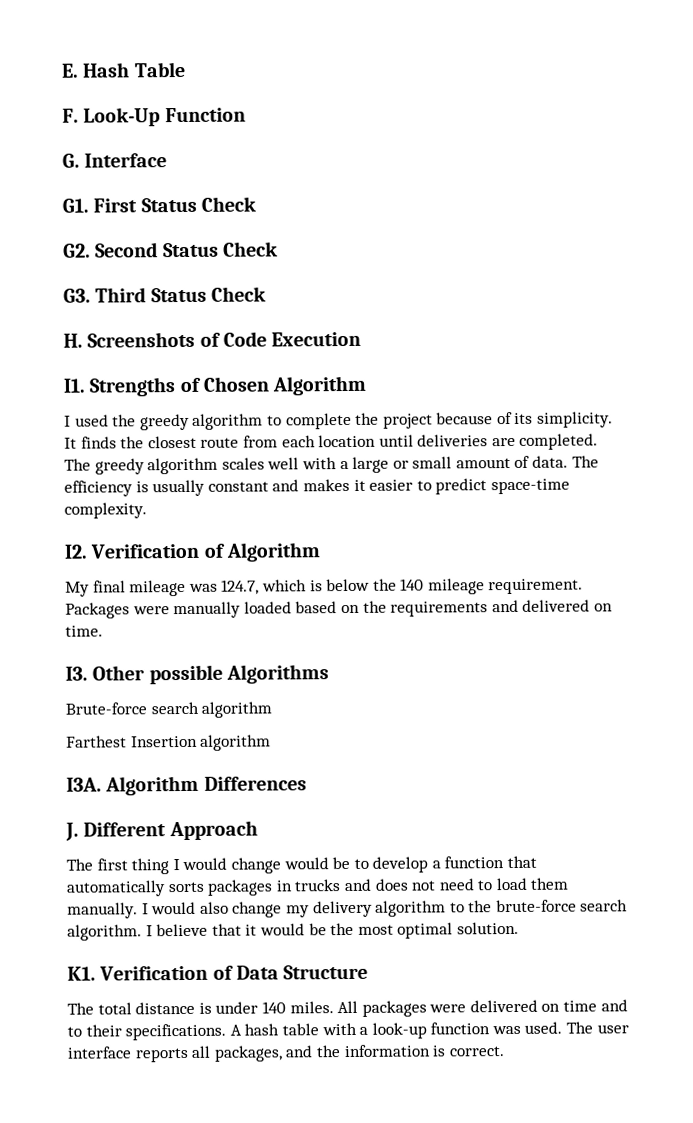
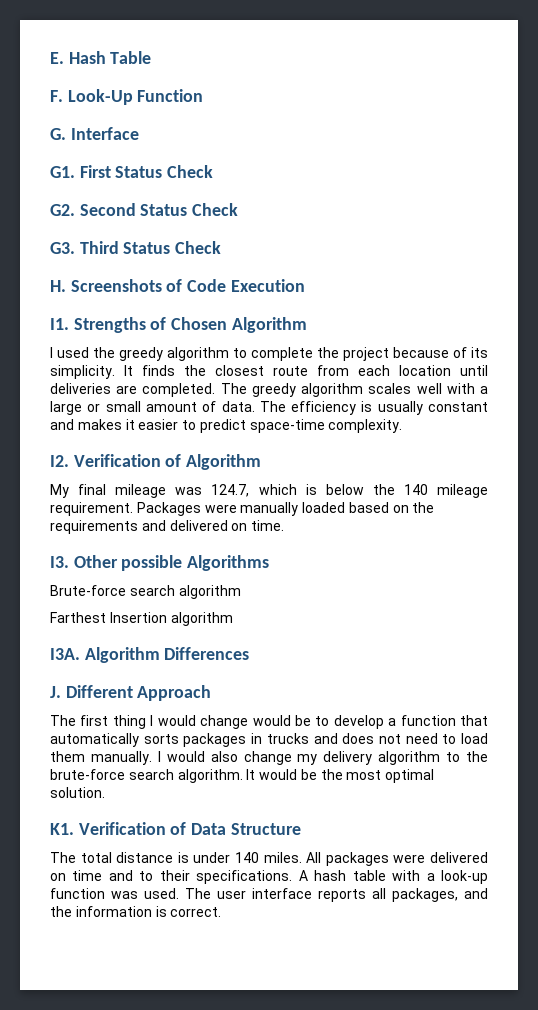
- I believe that it would be the most optimal solution.
+ It would be the most optimal solution.

